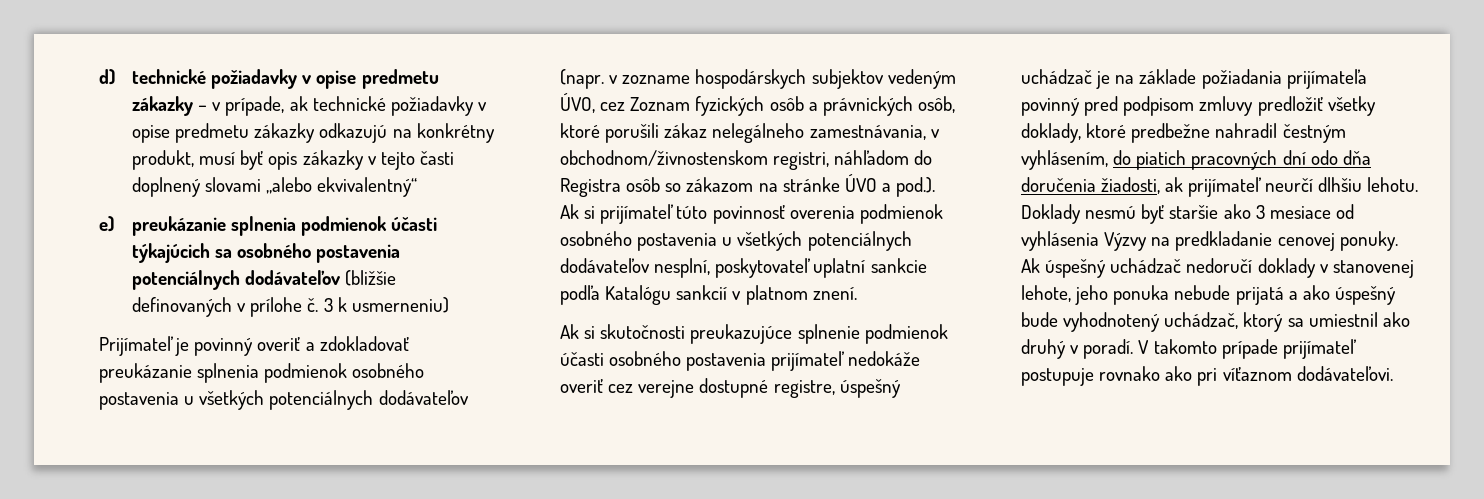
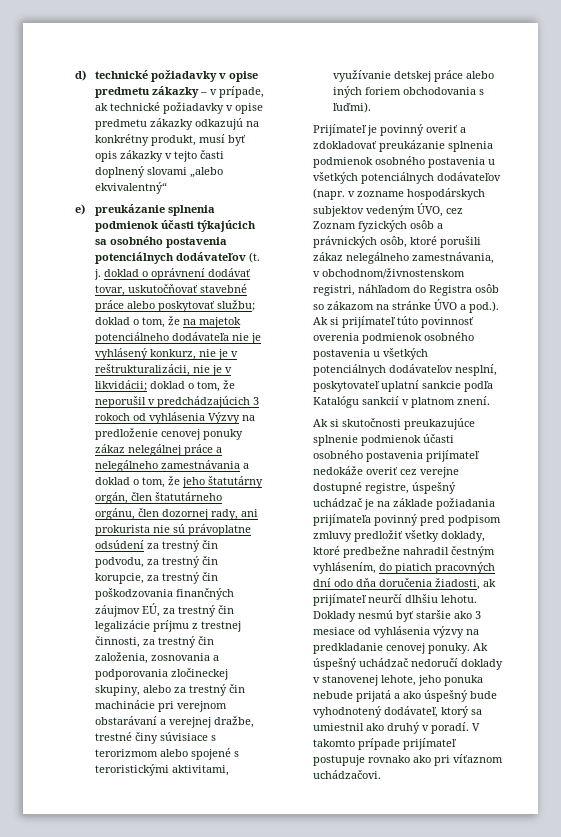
- e) preukázanie splnenia podmienok účasti týkajúcich sa osobného postavenia potenciálnych dodávateľov (bližšie definovaných v prílohe č. 3 k usmerneniu)
+ e) preukázanie splnenia podmienok účasti týkajúcich sa osobného postavenia potenciálnych dodávateľov (t. j. doklad o oprávnení dodávať tovar, uskutočňovať stavebné práce alebo poskytovať službu; doklad o tom, že na majetok potenciálneho dodávateľa nie je vyhlásený konkurz, nie je v reštrukturalizácii, nie je v likvidácii; doklad o tom, že neporušil v predchádzajúcich 3 rokoch od vyhlásenia Výzvy na predloženie cenovej ponuky zákaz nelegálnej práce a nelegálneho zamestnávania a doklad o tom, že jeho štatutárny orgán, člen štatutárneho orgánu, člen dozornej rady, ani prokurista nie sú právoplatne odsúdení za trestný čin podvodu, za trestný čin korupcie, za trestný čin poškodzovania finančných záujmov EÚ, za trestný čin legalizácie príjmu z trestnej činnosti, za trestný čin založenia, zosnovania a podporovania zločineckej skupiny, alebo za trestný čin machinácie pri verejnom obstarávaní a verejnej dražbe, trestné činy súvisiace s terorizmom alebo spojené s teroristickými aktivitami, využívanie detskej práce alebo iných foriem obchodovania s ľuďmi).
- Doklady nesmú byť staršie ako 3 mesiace od vyhlásenia Výzvy na predkladanie cenovej ponuky.
+ Doklady nesmú byť staršie ako 3 mesiace od vyhlásenia výzvy na predkladanie cenovej ponuky.
- Ak úspešný uchádzač nedoručí doklady v stanovenej lehote, jeho ponuka nebude prijatá a ako úspešný bude vyhodnotený uchádzač, ktorý sa umiestnil ako druhý v poradí.
+ Ak úspešný uchádzač nedoručí doklady v stanovenej lehote, jeho ponuka nebude prijatá a ako úspešný bude vyhodnotený dodávateľ, ktorý sa umiestnil ako druhý v poradí.
- V takomto prípade prijímateľ postupuje rovnako ako pri víťaznom dodávateľovi.
+ V takomto prípade prijímateľ postupuje rovnako ako pri víťaznom uchádzačovi.

